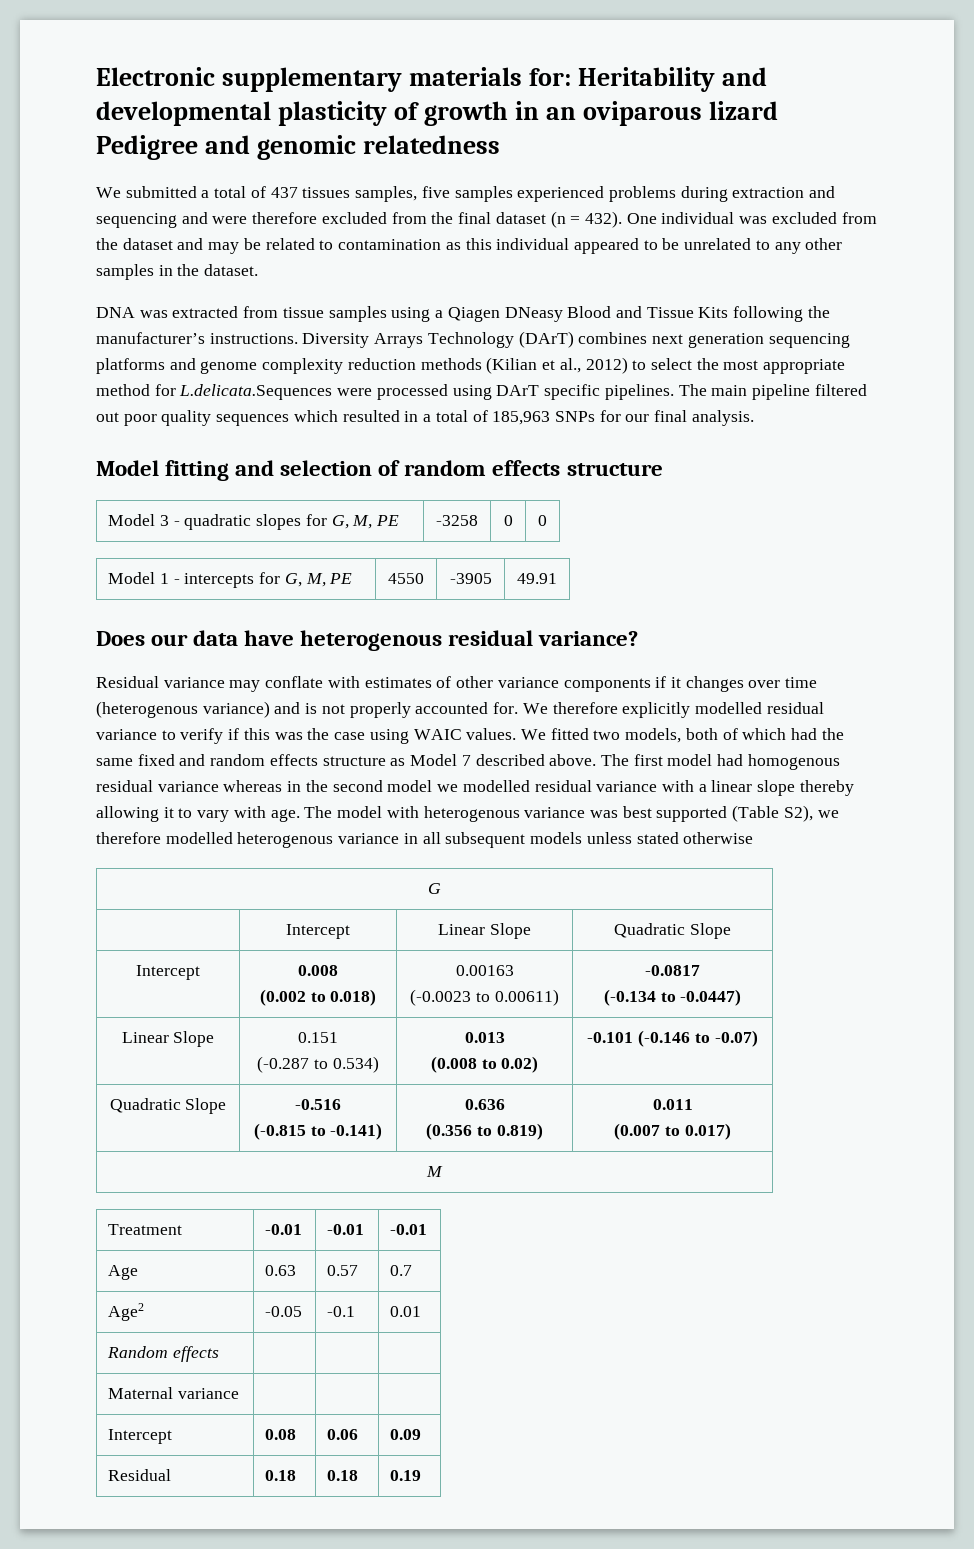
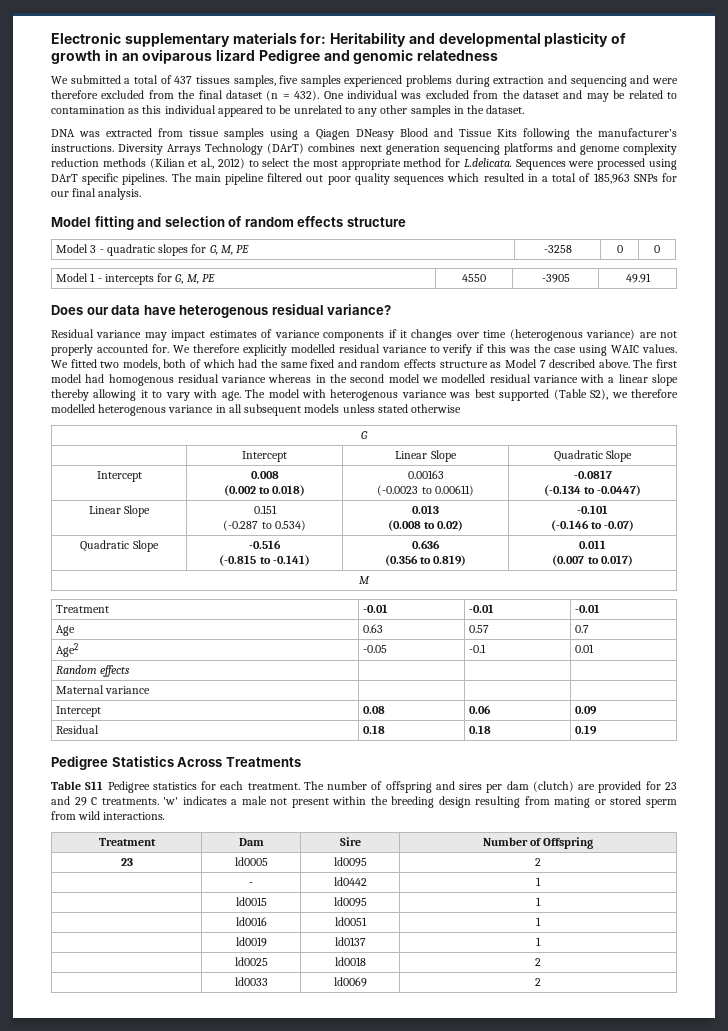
- Diversity Arrays Technology (DArT) combines next generation sequencing platforms and genome complexity reduction methods (Kilian et al., 2012) to select the most appropriate method for L.delicata.Sequences were processed using DArT specific pipelines.
+ Diversity Arrays Technology (DArT) combines next generation sequencing platforms and genome complexity reduction methods (Kilian et al., 2012) to select the most appropriate method for L.delicata. Sequences were processed using DArT specific pipelines.
- Residual variance may conflate with estimates of other variance components if it changes over time (heterogenous variance) and is not properly accounted for.
+ Residual variance may impact estimates of variance components if it changes over time (heterogenous variance) are not properly accounted for.
  Linear Slope | 0.151
  (-0.287 to 0.534) | 0.013
- (0.008 to 0.02) | -0.101 (-0.146 to -0.07)
+ (0.008 to 0.02) | -0.101
+ (-0.146 to -0.07)
+ Pedigree Statistics Across Treatments
+ Table S11 Pedigree statistics for each treatment. The number of offspring and sires per dam (clutch) are provided for 23 and 29 C treatments. 'w' indicates a male not present within the breeding design resulting from mating or stored sperm from wild interactions.
+ Treatment | Dam | Sire | Number of Offspring
+ 23 | ld0005 | ld0095 | 2
+ | - | ld0442 | 1
+ | ld0015 | ld0095 | 1
+ | ld0016 | ld0051 | 1
+ | ld0019 | ld0137 | 1
+ | ld0025 | ld0018 | 2
+ | ld0033 | ld0069 | 2

